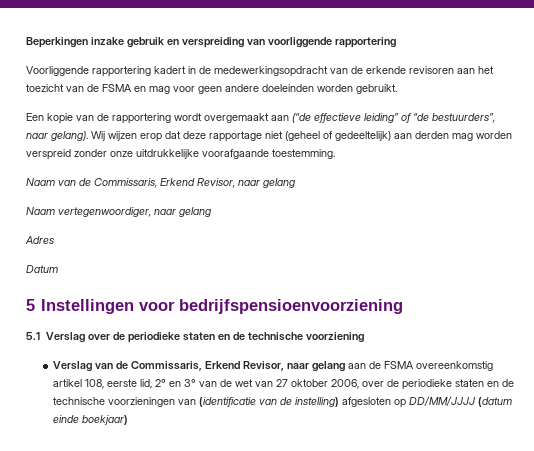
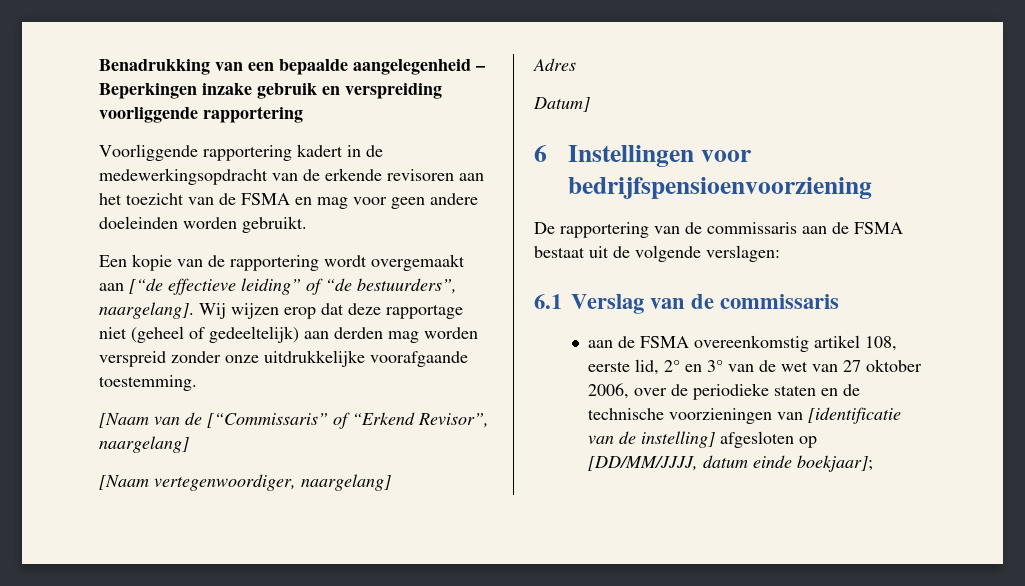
- Beperkingen inzake gebruik en verspreiding van voorliggende rapportering
+ Benadrukking van een bepaalde aangelegenheid – Beperkingen inzake gebruik en verspreiding voorliggende rapportering
- Een kopie van de rapportering wordt overgemaakt aan (“de effectieve leiding” of “de bestuurders”, naar gelang).
+ Een kopie van de rapportering wordt overgemaakt aan [“de effectieve leiding” of “de bestuurders”, naargelang].
- Naam van de Commissaris, Erkend Revisor, naar gelang
- Naam vertegenwoordiger, naar gelang
+ [Naam van de [“Commissaris” of “Erkend Revisor”, naargelang]
+ [Naam vertegenwoordiger, naargelang]
- Datum
- 5 Instellingen voor bedrijfspensioenvoorziening
+ Datum]
+ 6 Instellingen voor bedrijfspensioenvoorziening
- 5.1 Verslag over de periodieke staten en de technische voorziening
- Verslag van de Commissaris, Erkend Revisor, naar gelang aan de FSMA overeenkomstig artikel 108, eerste lid, 2° en 3° van de wet van 27 oktober 2006, over de periodieke staten en de technische voorzieningen van (identificatie van de instelling) afgesloten op DD/MM/JJJJ (datum einde boekjaar)
+ De rapportering van de commissaris aan de FSMA bestaat uit de volgende verslagen:
+ 6.1 Verslag van de commissaris
+ aan de FSMA overeenkomstig artikel 108, eerste lid, 2° en 3° van de wet van 27 oktober 2006, over de periodieke staten en de technische voorzieningen van [identificatie van de instelling] afgesloten op [DD/MM/JJJJ, datum einde boekjaar];

